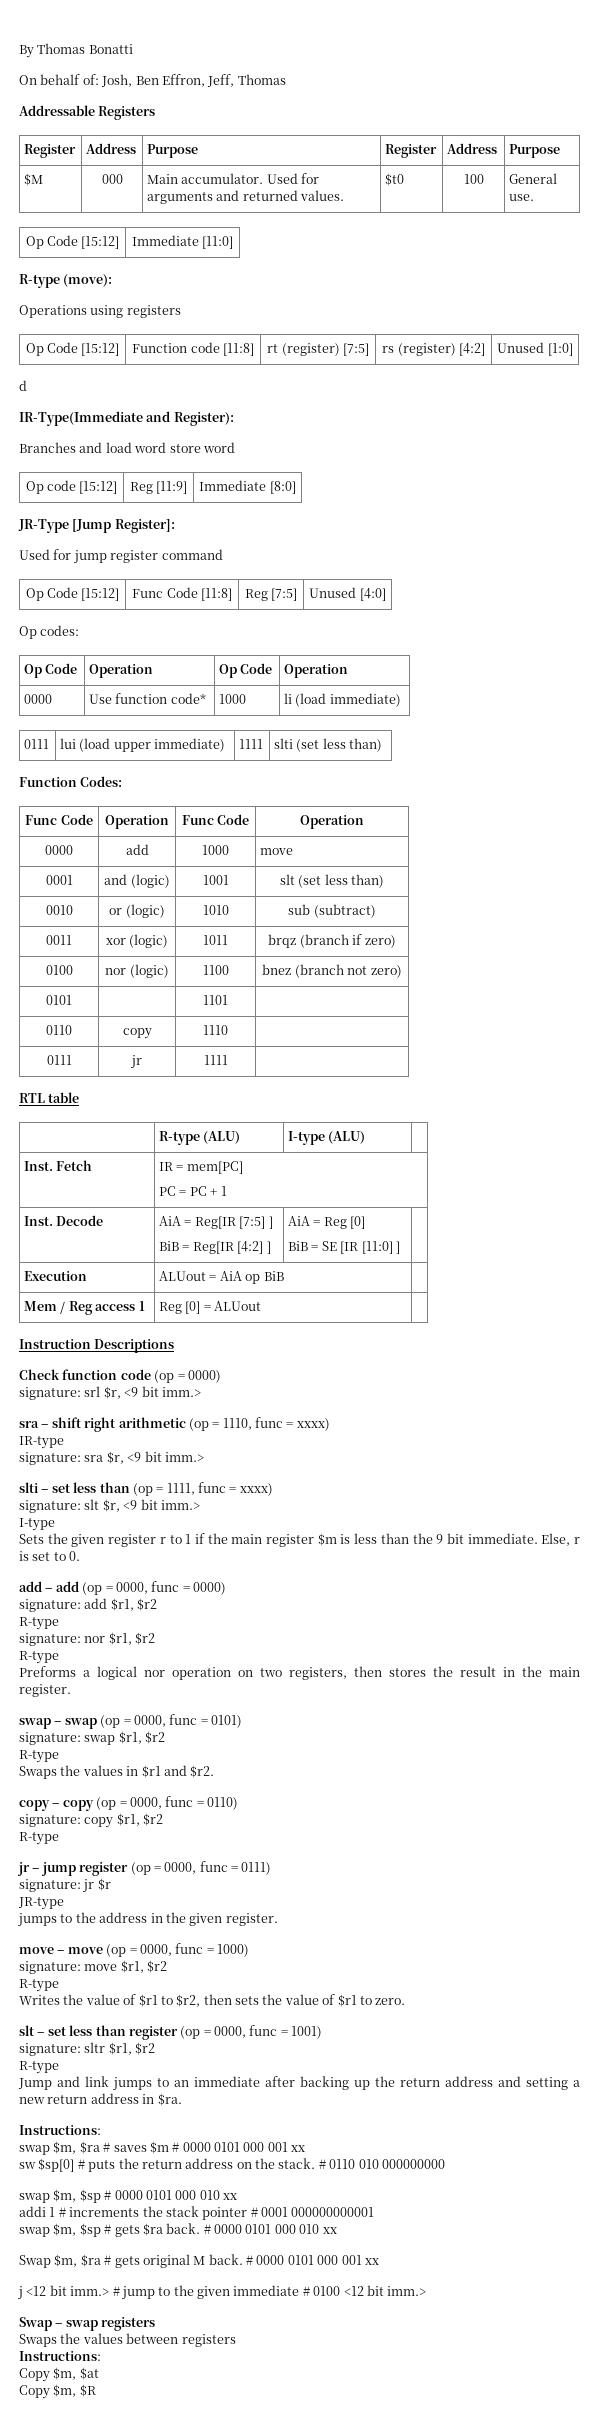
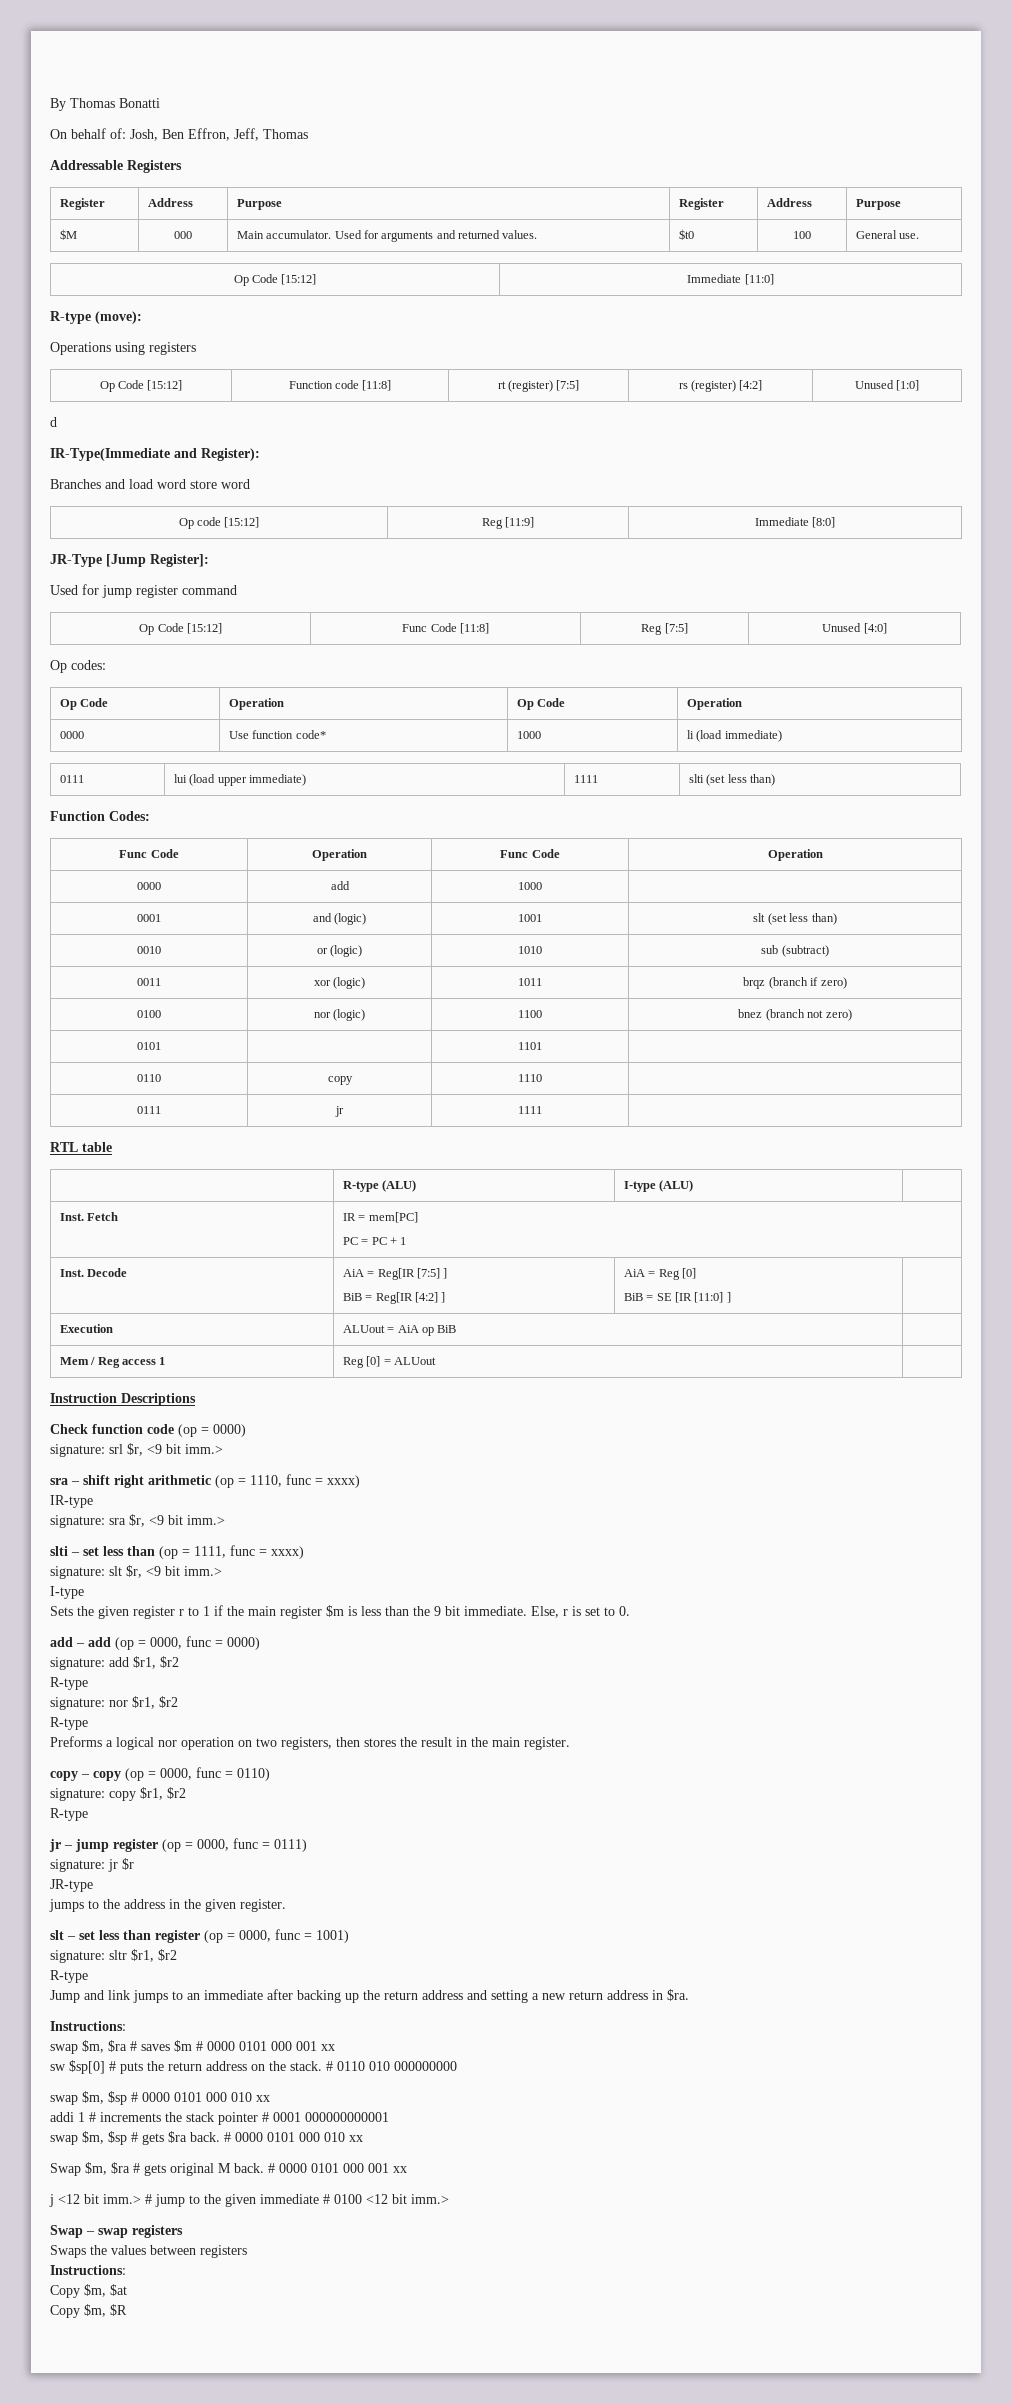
- 0000 | add | 1000 | move
+ 0000 | add | 1000 |
- swap – swap (op = 0000, func = 0101)
- signature: swap $r1, $r2
- R-type
- Swaps the values in $r1 and $r2.
- move – move (op = 0000, func = 1000)
- signature: move $r1, $r2
- R-type
- Writes the value of $r1 to $r2, then sets the value of $r1 to zero.

